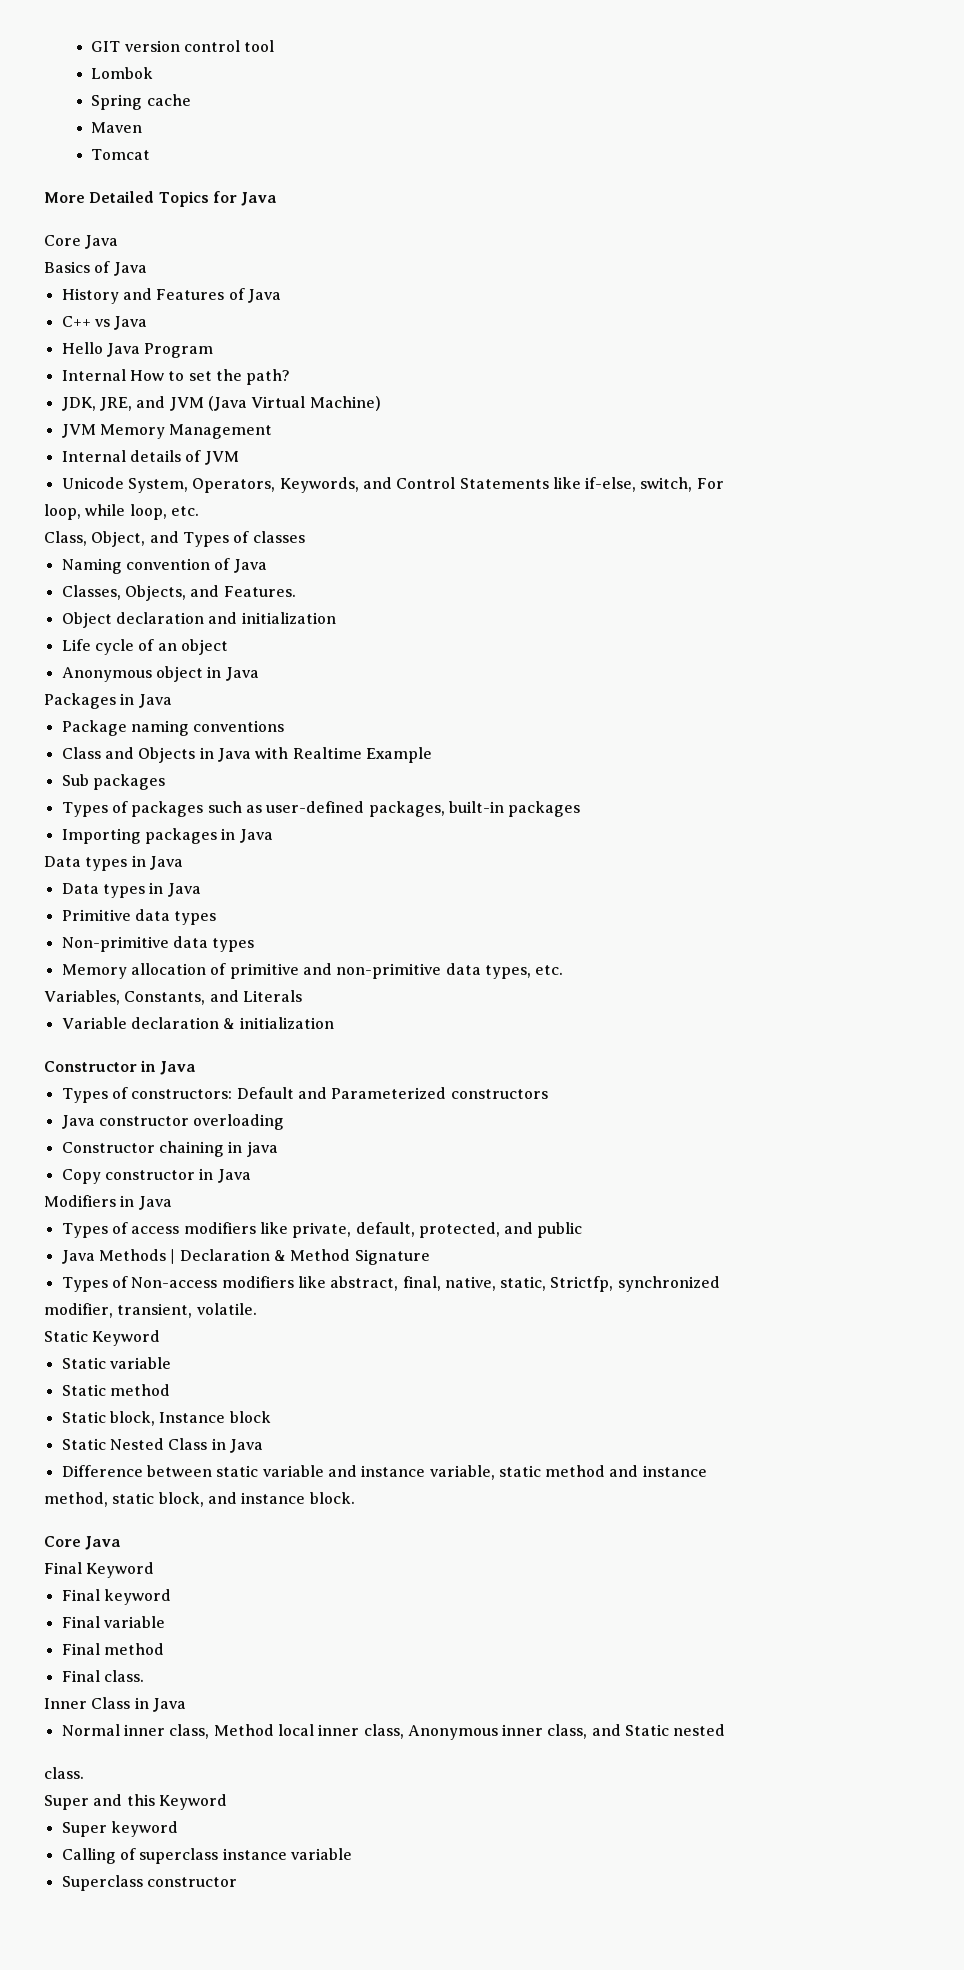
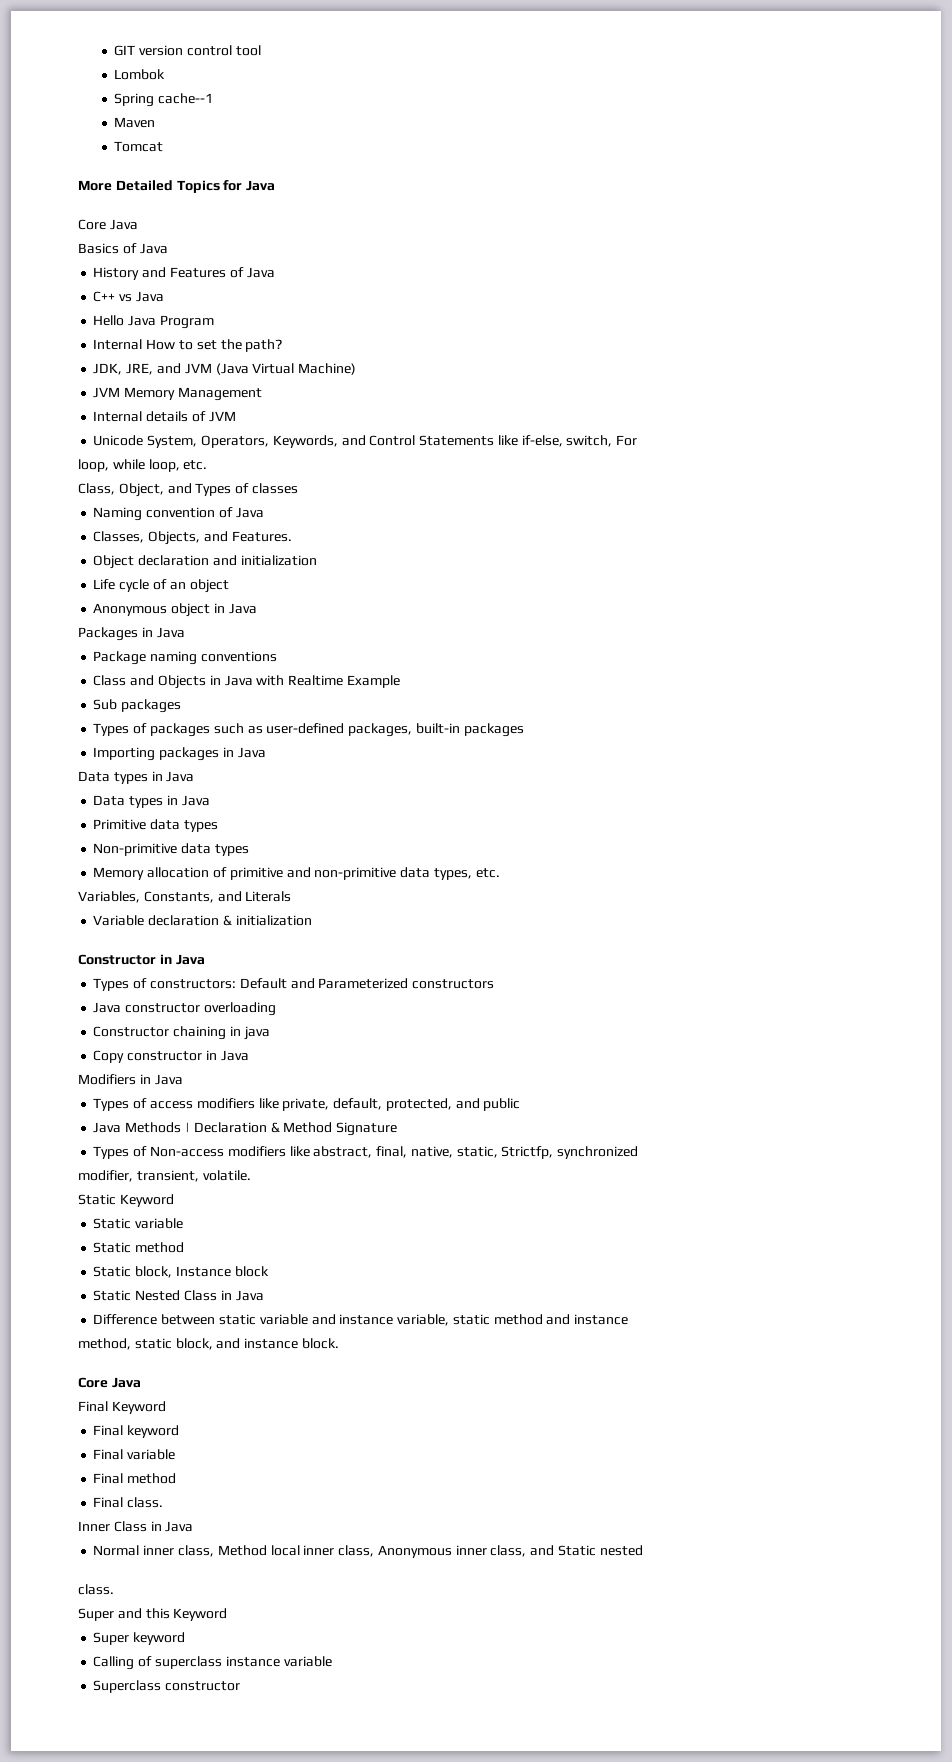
- Spring cache
+ Spring cache--1

